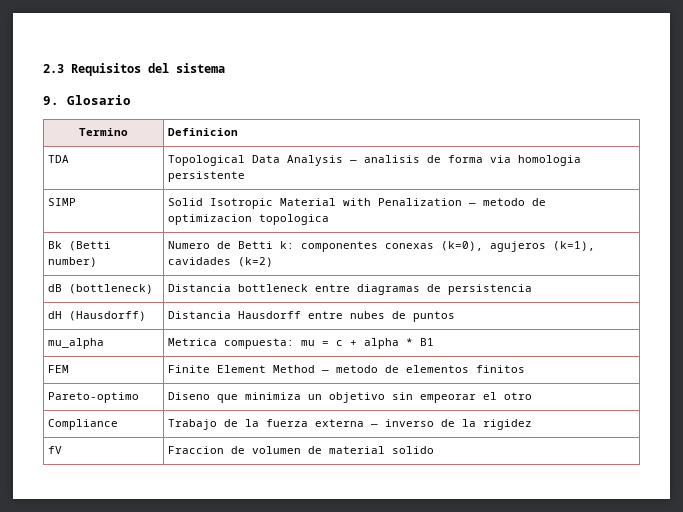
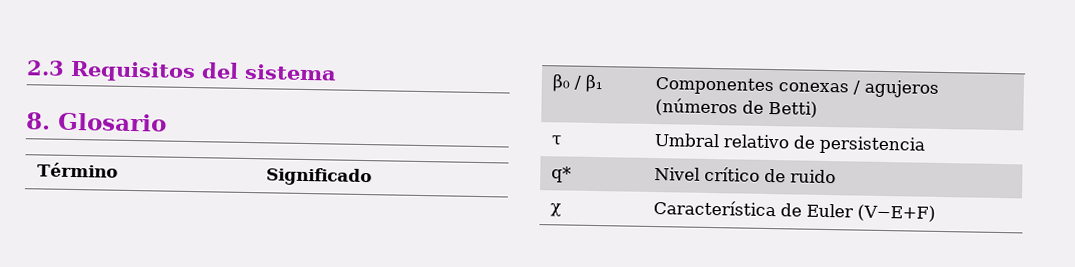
- 9. Glosario
+ 8. Glosario
- Termino | Definicion
- TDA | Topological Data Analysis — analisis de forma via homologia persistente
- SIMP | Solid Isotropic Material with Penalization — metodo de optimizacion topologica
- Bk (Betti number) | Numero de Betti k: componentes conexas (k=0), agujeros (k=1), cavidades (k=2)
- dB (bottleneck) | Distancia bottleneck entre diagramas de persistencia
- dH (Hausdorff) | Distancia Hausdorff entre nubes de puntos
- mu_alpha | Metrica compuesta: mu = c + alpha * B1
- FEM | Finite Element Method — metodo de elementos finitos
- Pareto-optimo | Diseno que minimiza un objetivo sin empeorar el otro
- Compliance | Trabajo de la fuerza externa — inverso de la rigidez
- fV | Fraccion de volumen de material solido
+ Término | Significado
+ β₀ / β₁ | Componentes conexas / agujeros (números de Betti)
+ τ | Umbral relativo de persistencia
+ q* | Nivel crítico de ruido
+ χ | Característica de Euler (V−E+F)

